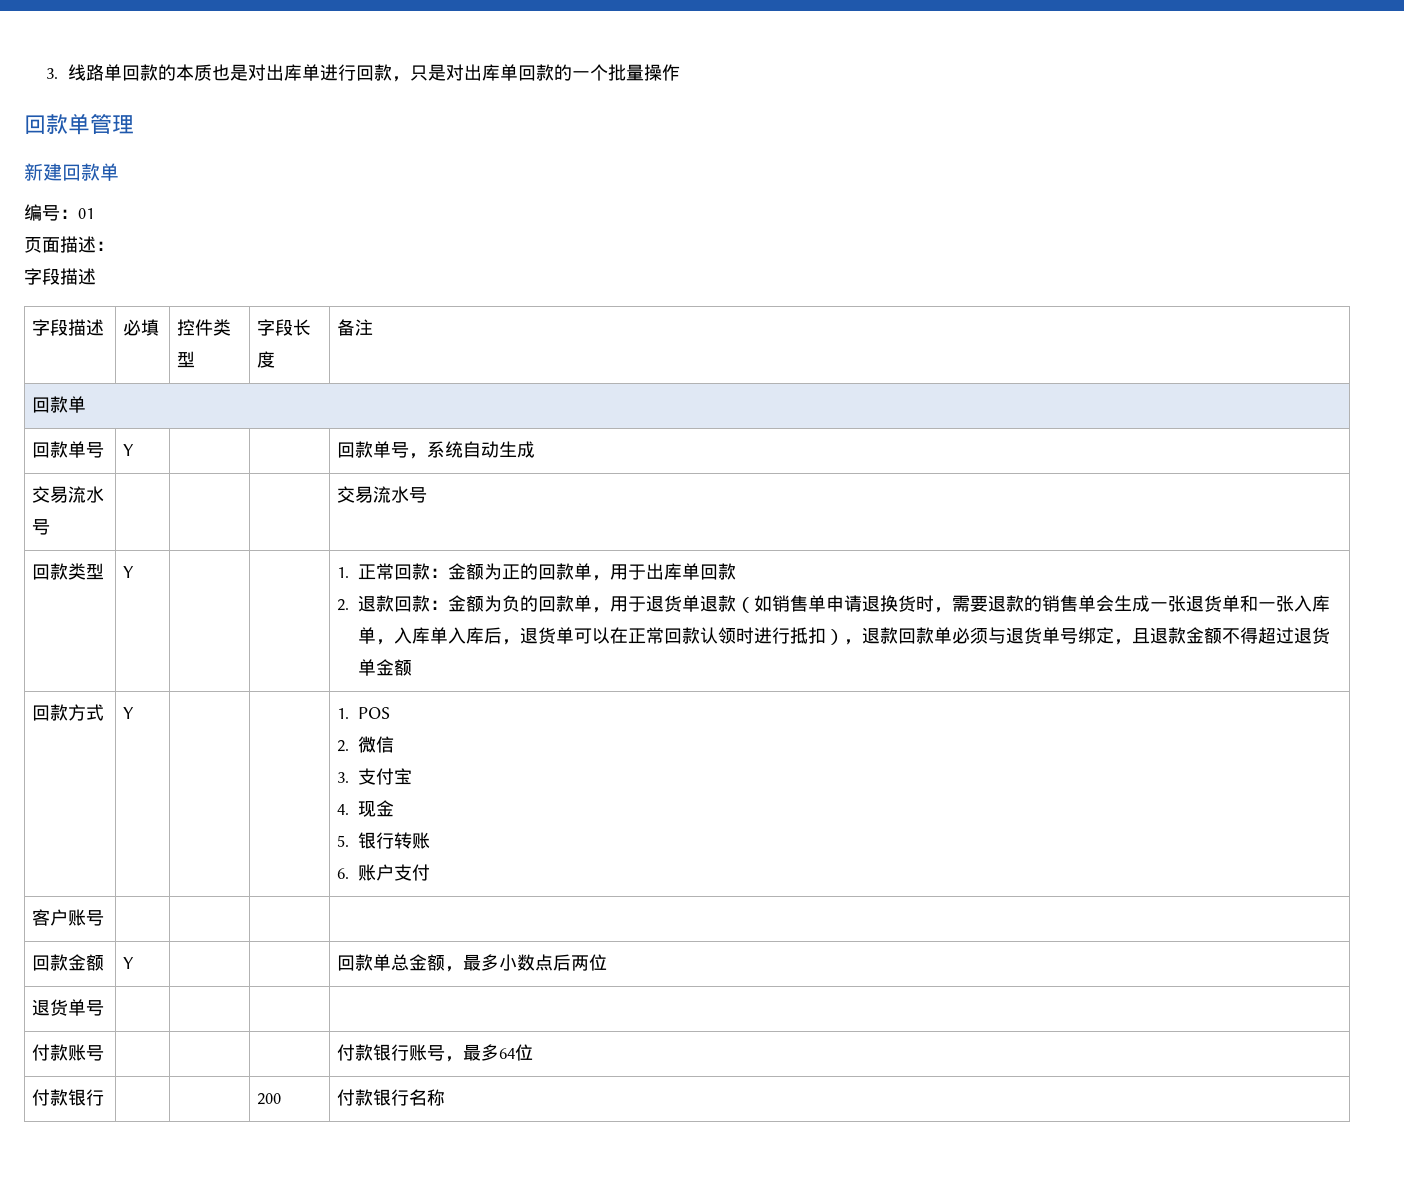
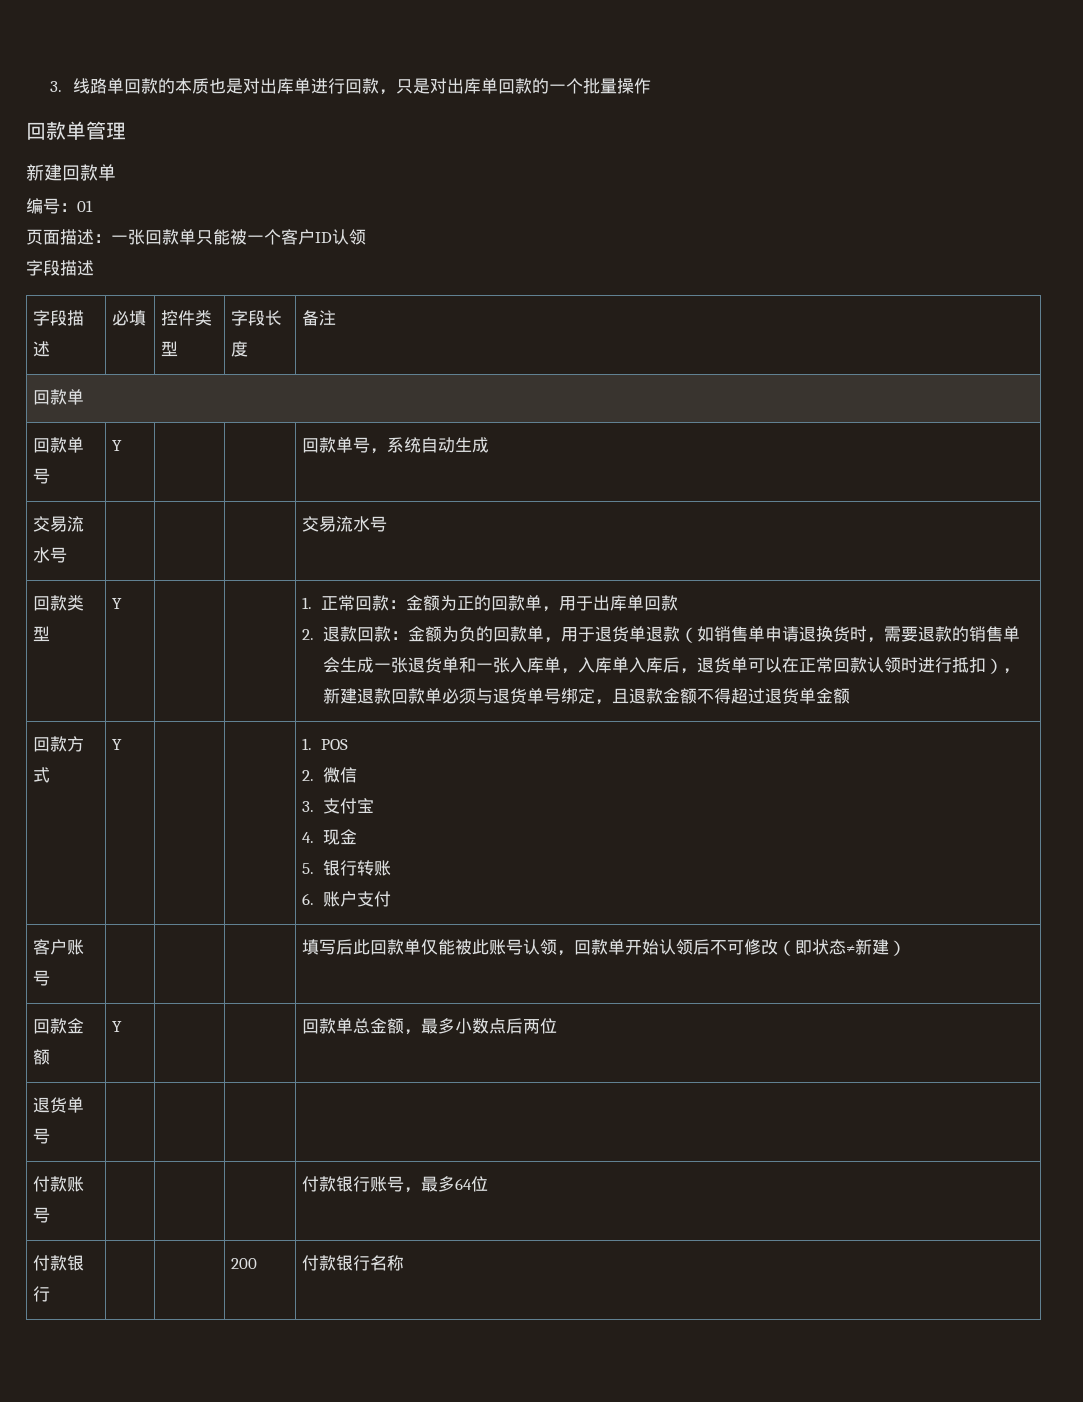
- 页面描述：
+ 页面描述：一张回款单只能被一个客户ID认领
- 2.退款回款：金额为负的回款单，用于退货单退款（如销售单申请退换货时，需要退款的销售单会生成一张退货单和一张入库单，入库单入库后，退货单可以在正常回款认领时进行抵扣），退款回款单必须与退货单号绑定，且退款金额不得超过退货单金额
+ 2.退款回款：金额为负的回款单，用于退货单退款（如销售单申请退换货时，需要退款的销售单会生成一张退货单和一张入库单，入库单入库后，退货单可以在正常回款认领时进行抵扣），新建退款回款单必须与退货单号绑定，且退款金额不得超过退货单金额
- 客户账号 | | | |
+ 客户账号 | | | | 填写后此回款单仅能被此账号认领，回款单开始认领后不可修改（即状态≠新建）

